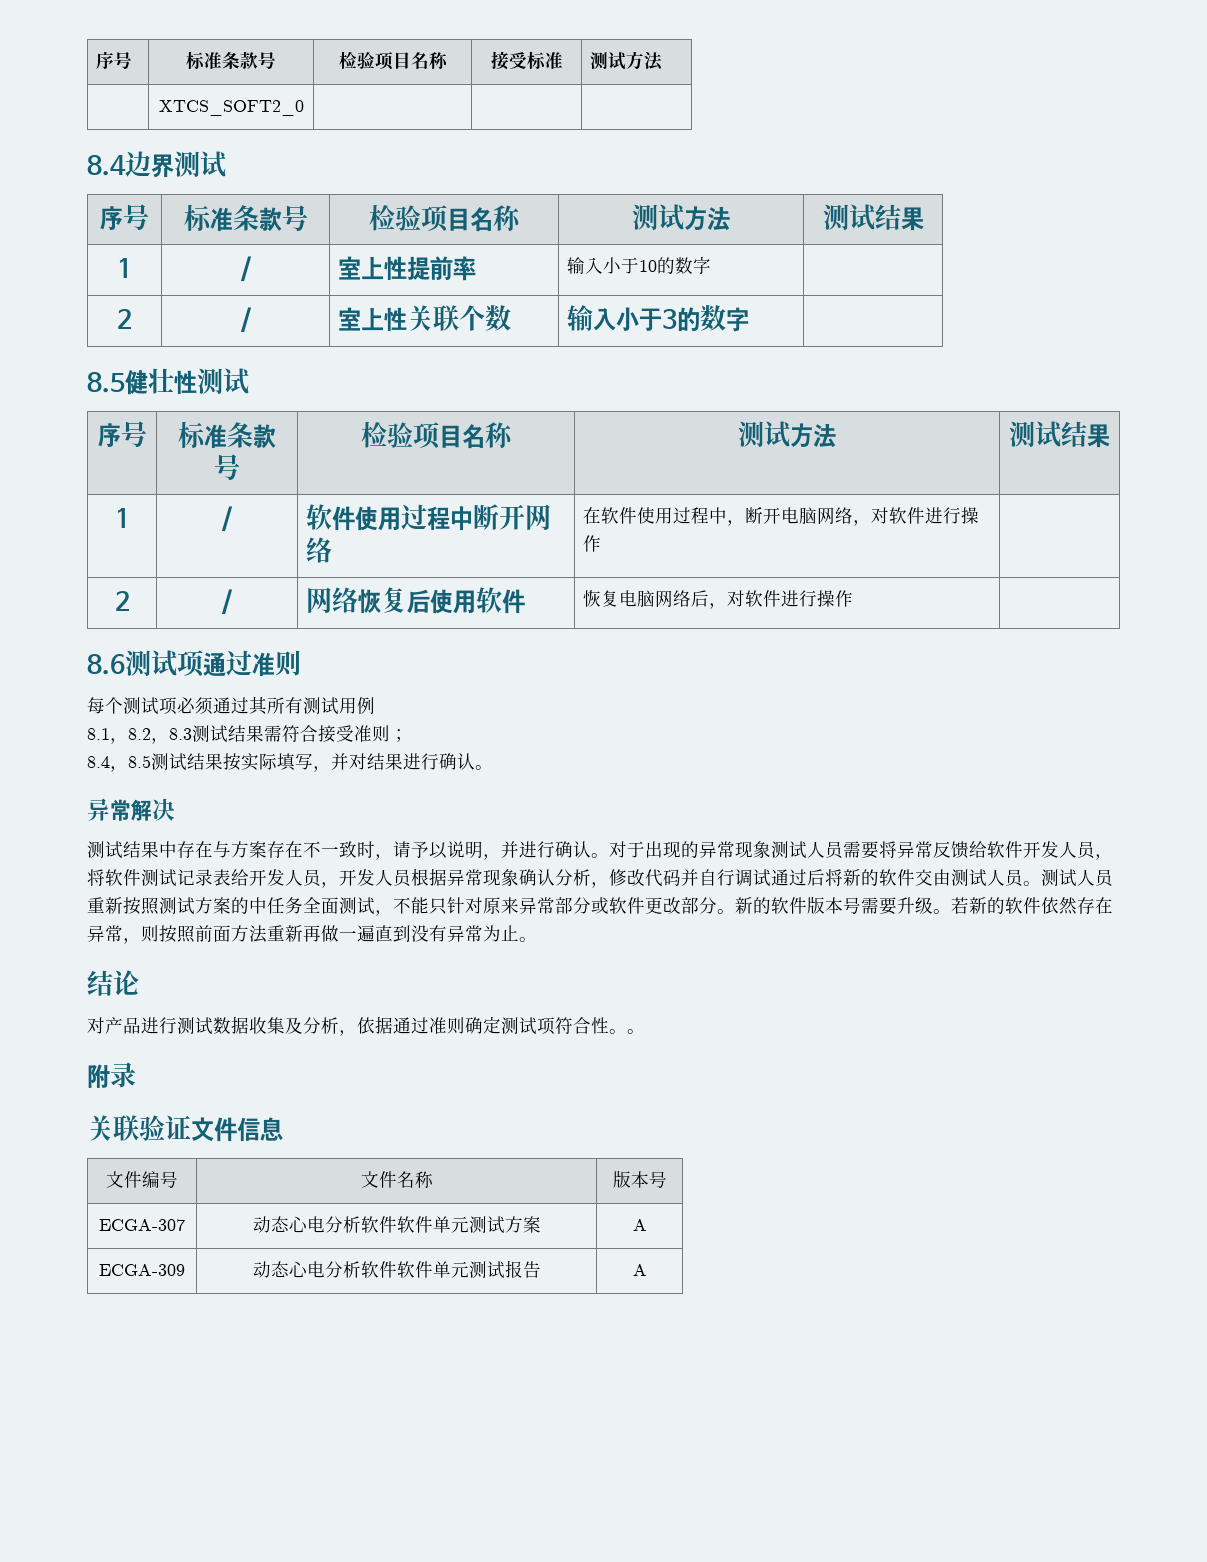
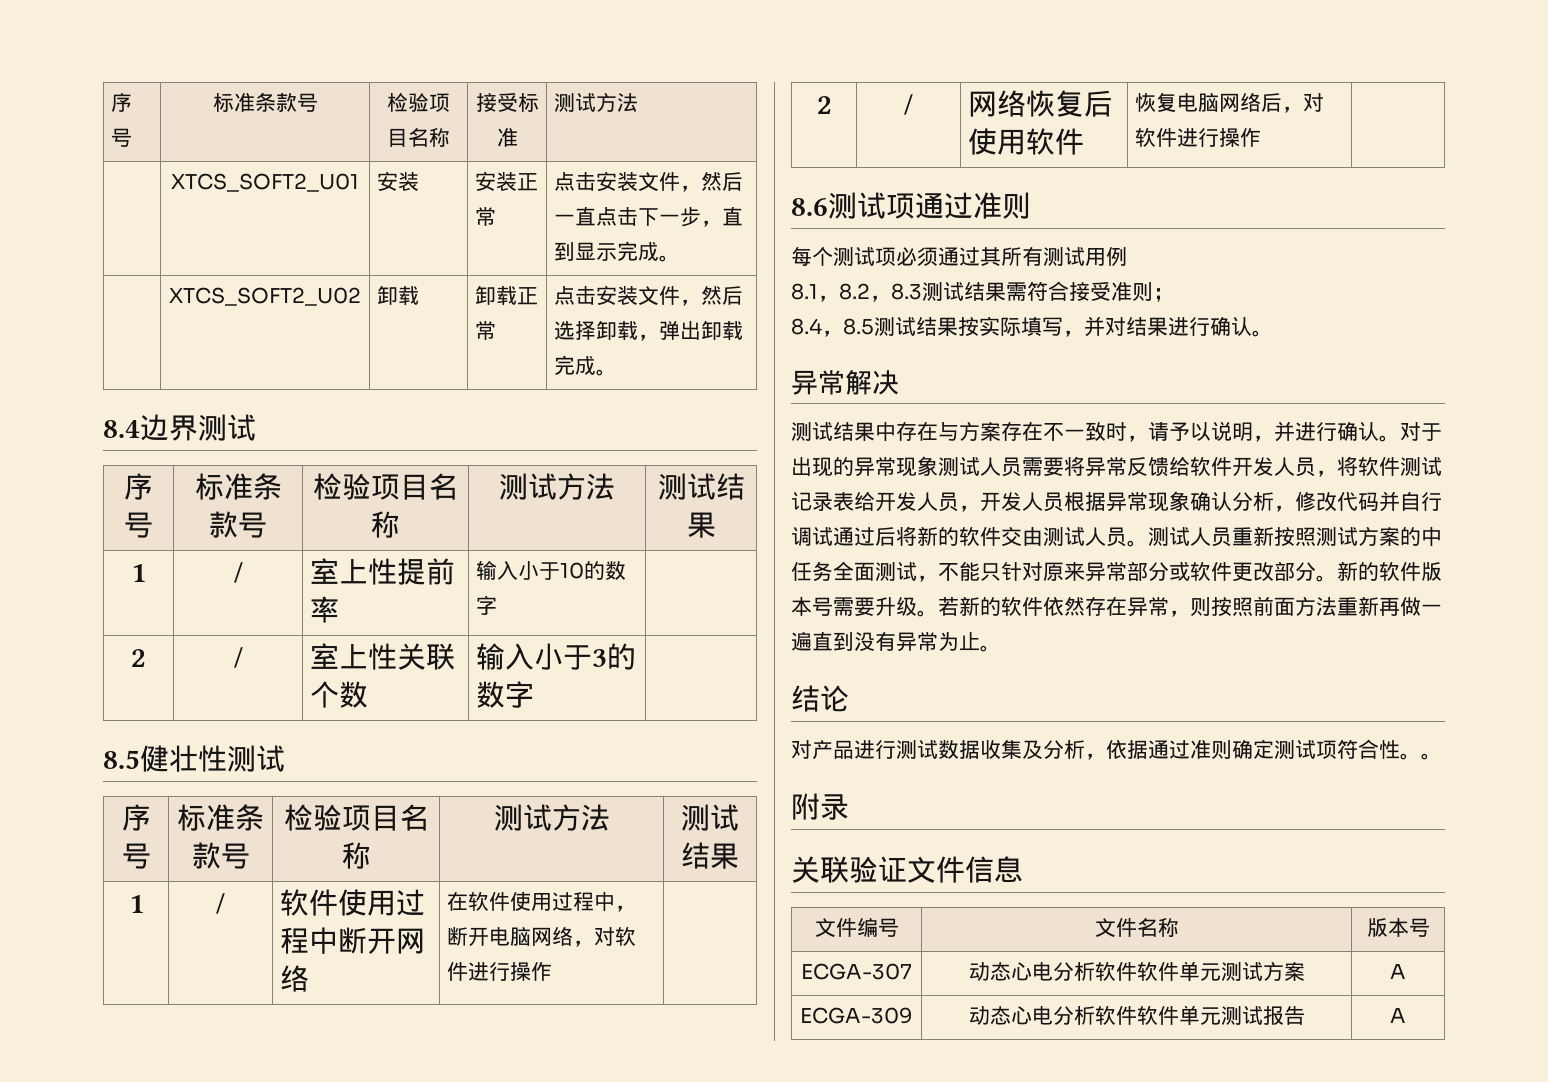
- | XTCS_SOFT2_0 | | |
+ | XTCS_SOFT2_U01 | 安装 | 安装正常 | 点击安装文件，然后一直点击下一步，直到显示完成。
+ | XTCS_SOFT2_U02 | 卸载 | 卸载正常 | 点击安装文件，然后选择卸载，弹出卸载完成。

